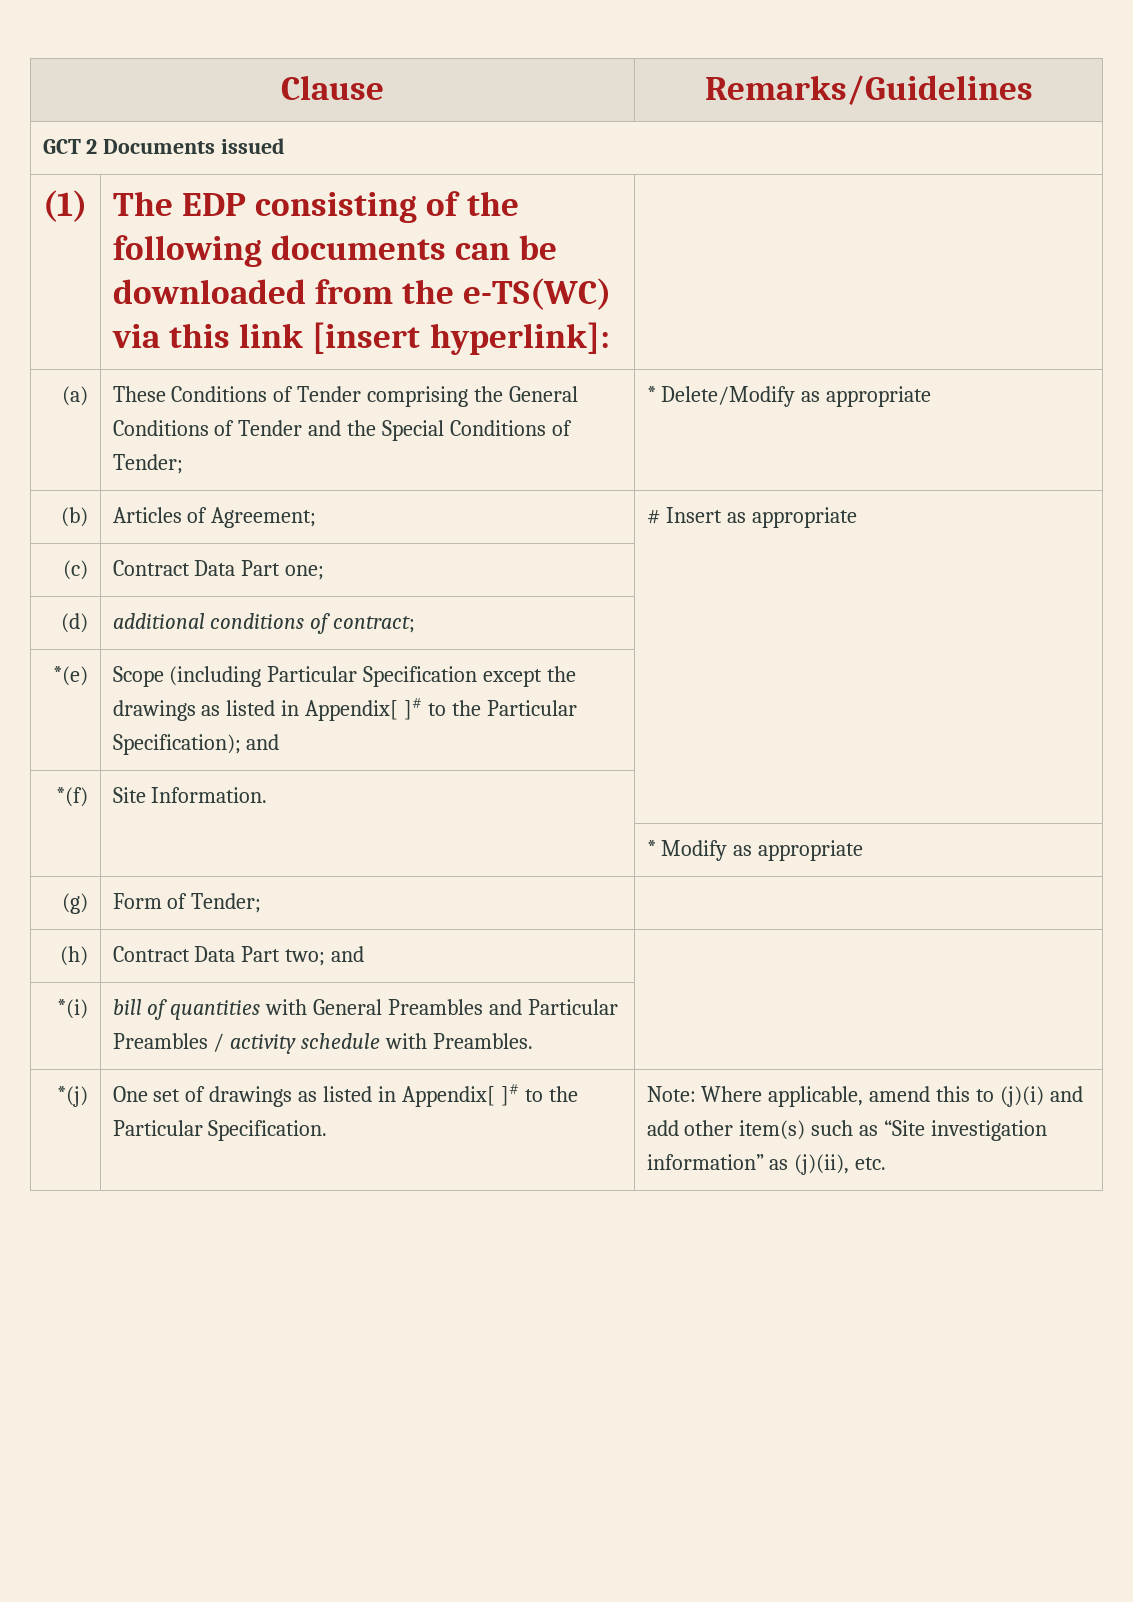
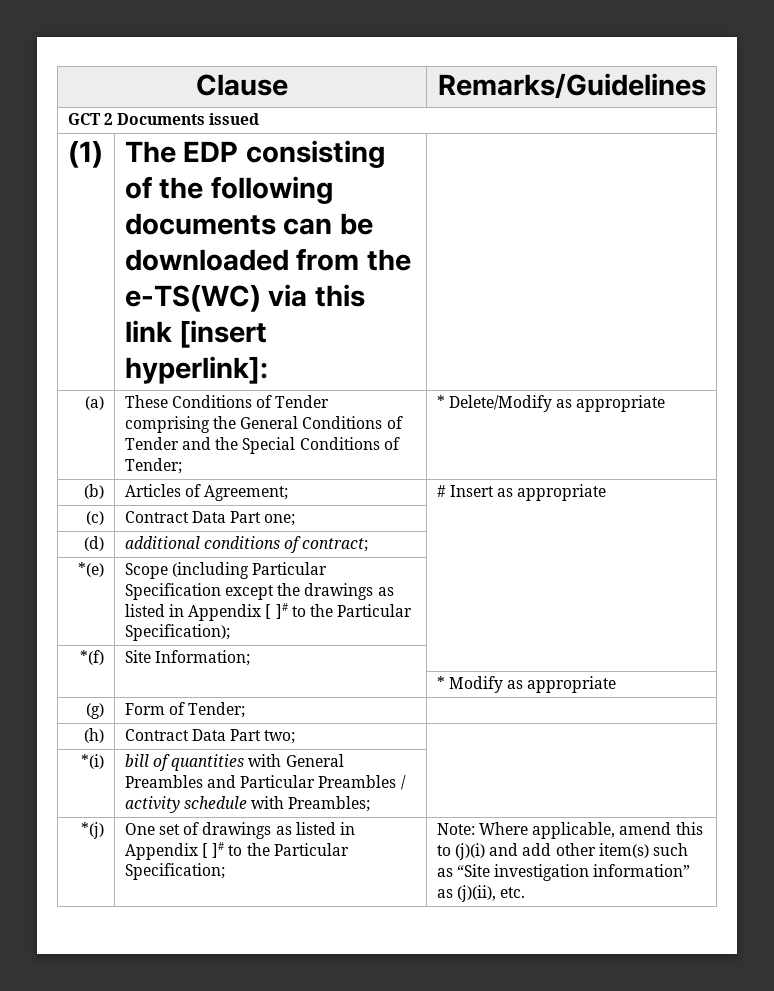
- *(e) | Scope (including Particular Specification except the drawings as listed in Appendix[ ]# to the Particular Specification); and |
+ *(e) | Scope (including Particular Specification except the drawings as listed in Appendix [ ]# to the Particular Specification); |
- *(f) | Site Information. |
+ *(f) | Site Information; |
- (h) | Contract Data Part two; and |
+ (h) | Contract Data Part two; |
- *(i) | bill of quantities with General Preambles and Particular Preambles / activity schedule with Preambles. |
+ *(i) | bill of quantities with General Preambles and Particular Preambles / activity schedule with Preambles; |
- *(j) | One set of drawings as listed in Appendix[ ]# to the Particular Specification. | Note: Where applicable, amend this to (j)(i) and add other item(s) such as “Site investigation information” as (j)(ii), etc.
+ *(j) | One set of drawings as listed in Appendix [ ]# to the Particular Specification; | Note: Where applicable, amend this to (j)(i) and add other item(s) such as “Site investigation information” as (j)(ii), etc.

